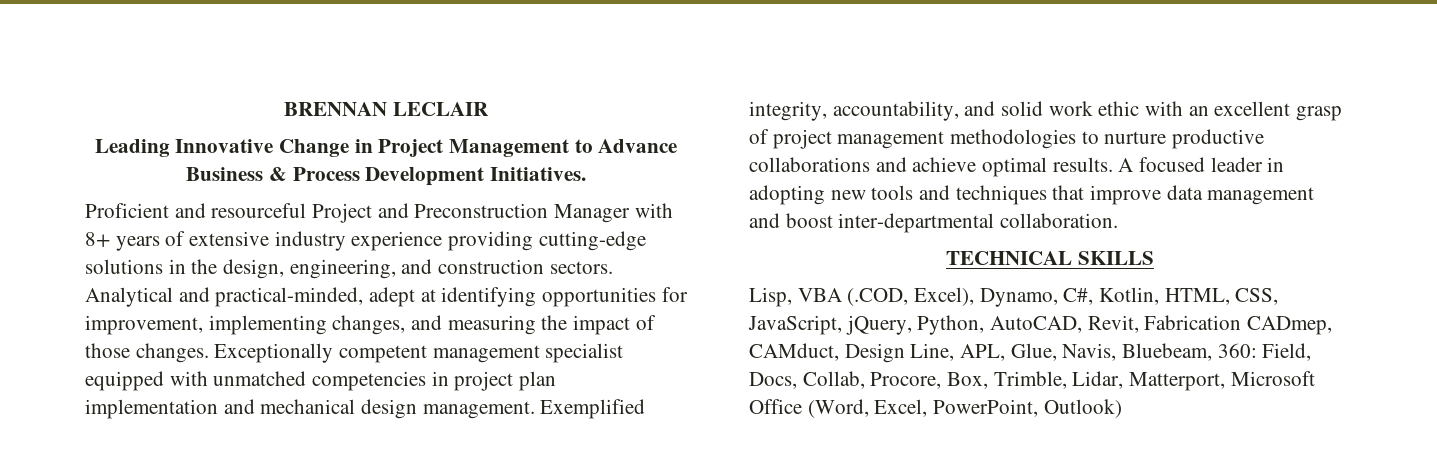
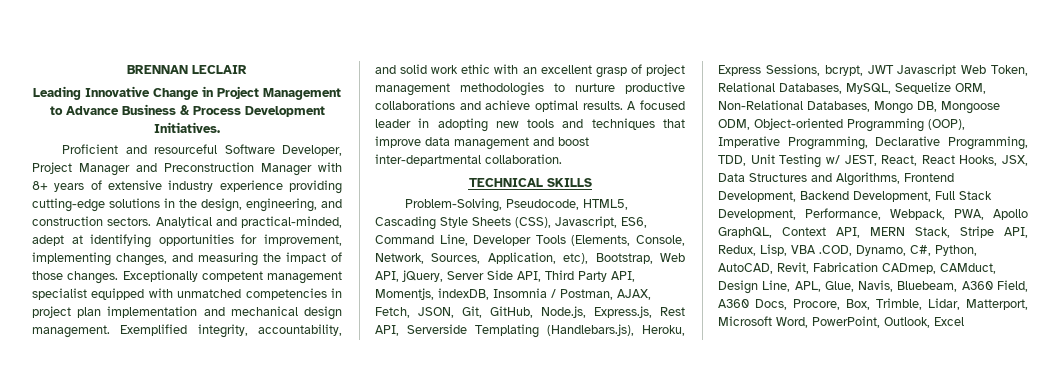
- Proficient and resourceful Project and Preconstruction Manager with 8+ years of extensive industry experience providing cutting-edge solutions in the design, engineering, and construction sectors.
+ Proficient and resourceful Software Developer, Project Manager and Preconstruction Manager with 8+ years of extensive industry experience providing cutting-edge solutions in the design, engineering, and construction sectors.
- Lisp, VBA (.COD, Excel), Dynamo, C#, Kotlin, HTML, CSS, JavaScript, jQuery, Python, AutoCAD, Revit, Fabrication CADmep, CAMduct, Design Line, APL, Glue, Navis, Bluebeam, 360: Field, Docs, Collab, Procore, Box, Trimble, Lidar, Matterport, Microsoft Office (Word, Excel, PowerPoint, Outlook)
+ Problem-Solving, Pseudocode, HTML5, Cascading Style Sheets (CSS), Javascript, ES6, Command Line, Developer Tools (Elements, Console, Network, Sources, Application, etc), Bootstrap, Web API, jQuery, Server Side API, Third Party API, Momentjs, indexDB, Insomnia / Postman, AJAX, Fetch, JSON, Git, GitHub, Node.js, Express.js, Rest API, Serverside Templating (Handlebars.js), Heroku, Express Sessions, bcrypt, JWT Javascript Web Token, Relational Databases, MySQL, Sequelize ORM, Non-Relational Databases, Mongo DB, Mongoose ODM, Object-oriented Programming (OOP), Imperative Programming, Declarative Programming, TDD, Unit Testing w/ JEST, React, React Hooks, JSX, Data Structures and Algorithms, Frontend Development, Backend Development, Full Stack Development, Performance, Webpack, PWA, Apollo GraphQL, Context API, MERN Stack, Stripe API, Redux, Lisp, VBA .COD, Dynamo, C#, Python, AutoCAD, Revit, Fabrication CADmep, CAMduct, Design Line, APL, Glue, Navis, Bluebeam, A360 Field, A360 Docs, Procore, Box, Trimble, Lidar, Matterport, Microsoft Word, PowerPoint, Outlook, Excel

